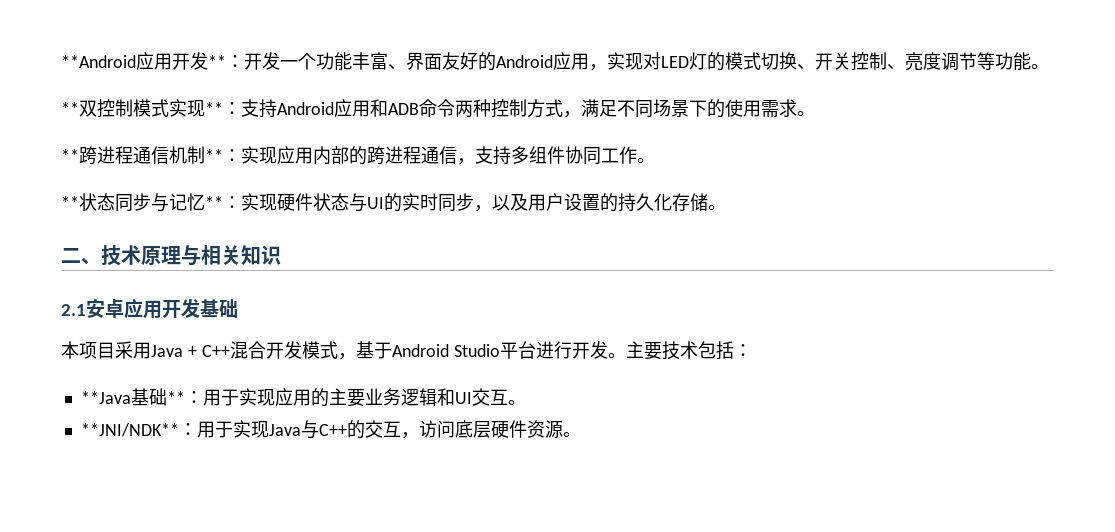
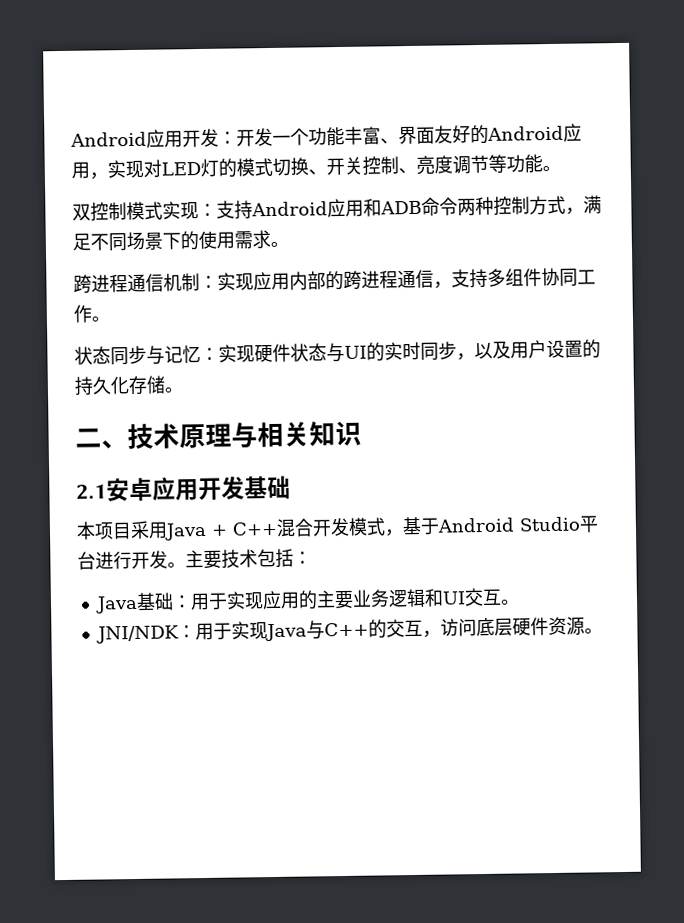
- **Android应用开发**：开发一个功能丰富、界面友好的Android应用，实现对LED灯的模式切换、开关控制、亮度调节等功能。
+ Android应用开发：开发一个功能丰富、界面友好的Android应用，实现对LED灯的模式切换、开关控制、亮度调节等功能。
- **双控制模式实现**：支持Android应用和ADB命令两种控制方式，满足不同场景下的使用需求。
+ 双控制模式实现：支持Android应用和ADB命令两种控制方式，满足不同场景下的使用需求。
- **跨进程通信机制**：实现应用内部的跨进程通信，支持多组件协同工作。
+ 跨进程通信机制：实现应用内部的跨进程通信，支持多组件协同工作。
- **状态同步与记忆**：实现硬件状态与UI的实时同步，以及用户设置的持久化存储。
+ 状态同步与记忆：实现硬件状态与UI的实时同步，以及用户设置的持久化存储。
- **Java基础**：用于实现应用的主要业务逻辑和UI交互。
+ Java基础：用于实现应用的主要业务逻辑和UI交互。
- **JNI/NDK**：用于实现Java与C++的交互，访问底层硬件资源。
+ JNI/NDK：用于实现Java与C++的交互，访问底层硬件资源。

